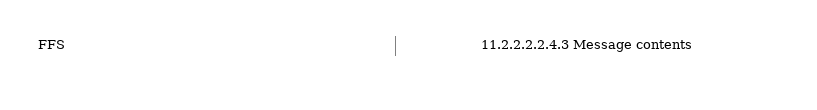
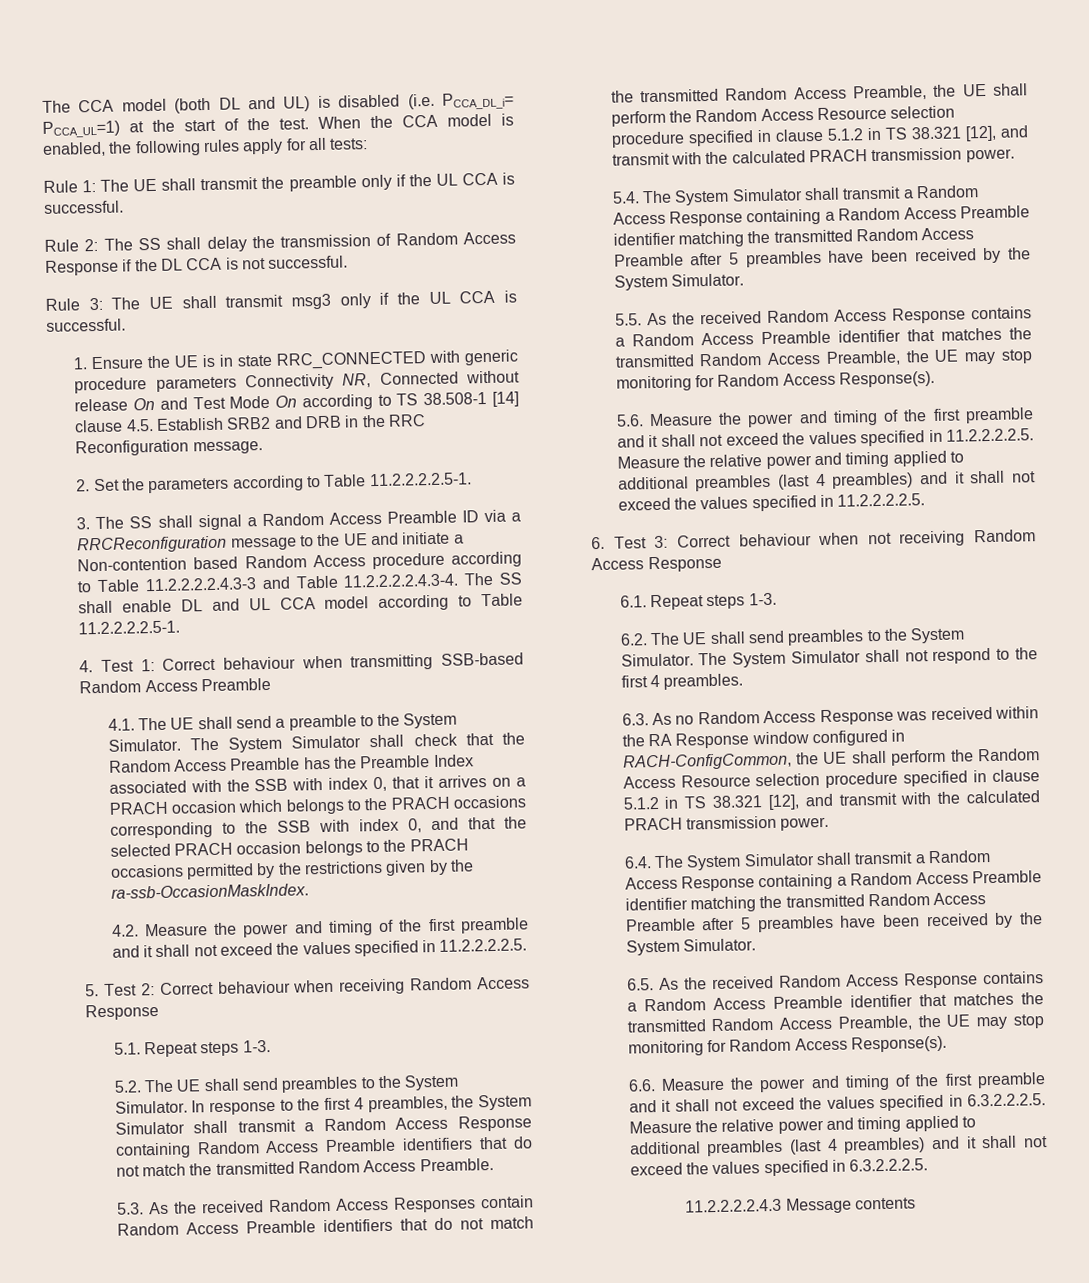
- FFS
+ The CCA model (both DL and UL) is disabled (i.e. PCCA_DL_i= PCCA_UL=1) at the start of the test. When the CCA model is enabled, the following rules apply for all tests:
+ Rule 1: The UE shall transmit the preamble only if the UL CCA is successful.
+ Rule 2: The SS shall delay the transmission of Random Access Response if the DL CCA is not successful.
+ Rule 3: The UE shall transmit msg3 only if the UL CCA is successful.
+ 1. Ensure the UE is in state RRC_CONNECTED with generic procedure parameters Connectivity NR, Connected without release On and Test Mode On according to TS 38.508-1 [14] clause 4.5. Establish SRB2 and DRB in the RRC Reconfiguration message.
+ 2. Set the parameters according to Table 11.2.2.2.2.5-1.
+ 3. The SS shall signal a Random Access Preamble ID via a RRCReconfiguration message to the UE and initiate a Non-contention based Random Access procedure according to Table 11.2.2.2.2.4.3-3 and Table 11.2.2.2.2.4.3-4. The SS shall enable DL and UL CCA model according to Table 11.2.2.2.2.5-1.
+ 4. Test 1: Correct behaviour when transmitting SSB-based Random Access Preamble
+ 4.1. The UE shall send a preamble to the System Simulator. The System Simulator shall check that the Random Access Preamble has the Preamble Index associated with the SSB with index 0, that it arrives on a PRACH occasion which belongs to the PRACH occasions corresponding to the SSB with index 0, and that the selected PRACH occasion belongs to the PRACH occasions permitted by the restrictions given by the ra-ssb-OccasionMaskIndex.
+ 4.2. Measure the power and timing of the first preamble and it shall not exceed the values specified in 11.2.2.2.2.5.
+ 5. Test 2: Correct behaviour when receiving Random Access Response
+ 5.1. Repeat steps 1-3.
+ 5.2. The UE shall send preambles to the System Simulator. In response to the first 4 preambles, the System Simulator shall transmit a Random Access Response containing Random Access Preamble identifiers that do not match the transmitted Random Access Preamble.
+ 5.3. As the received Random Access Responses contain Random Access Preamble identifiers that do not match the transmitted Random Access Preamble, the UE shall perform the Random Access Resource selection procedure specified in clause 5.1.2 in TS 38.321 [12], and transmit with the calculated PRACH transmission power.
+ 5.4. The System Simulator shall transmit a Random Access Response containing a Random Access Preamble identifier matching the transmitted Random Access Preamble after 5 preambles have been received by the System Simulator.
+ 5.5. As the received Random Access Response contains a Random Access Preamble identifier that matches the transmitted Random Access Preamble, the UE may stop monitoring for Random Access Response(s).
+ 5.6. Measure the power and timing of the first preamble and it shall not exceed the values specified in 11.2.2.2.2.5. Measure the relative power and timing applied to additional preambles (last 4 preambles) and it shall not exceed the values specified in 11.2.2.2.2.5.
+ 6. Test 3: Correct behaviour when not receiving Random Access Response
+ 6.1. Repeat steps 1-3.
+ 6.2. The UE shall send preambles to the System Simulator. The System Simulator shall not respond to the first 4 preambles.
+ 6.3. As no Random Access Response was received within the RA Response window configured in RACH-ConfigCommon, the UE shall perform the Random Access Resource selection procedure specified in clause 5.1.2 in TS 38.321 [12], and transmit with the calculated PRACH transmission power.
+ 6.4. The System Simulator shall transmit a Random Access Response containing a Random Access Preamble identifier matching the transmitted Random Access Preamble after 5 preambles have been received by the System Simulator.
+ 6.5. As the received Random Access Response contains a Random Access Preamble identifier that matches the transmitted Random Access Preamble, the UE may stop monitoring for Random Access Response(s).
+ 6.6. Measure the power and timing of the first preamble and it shall not exceed the values specified in 6.3.2.2.2.5. Measure the relative power and timing applied to additional preambles (last 4 preambles) and it shall not exceed the values specified in 6.3.2.2.2.5.

